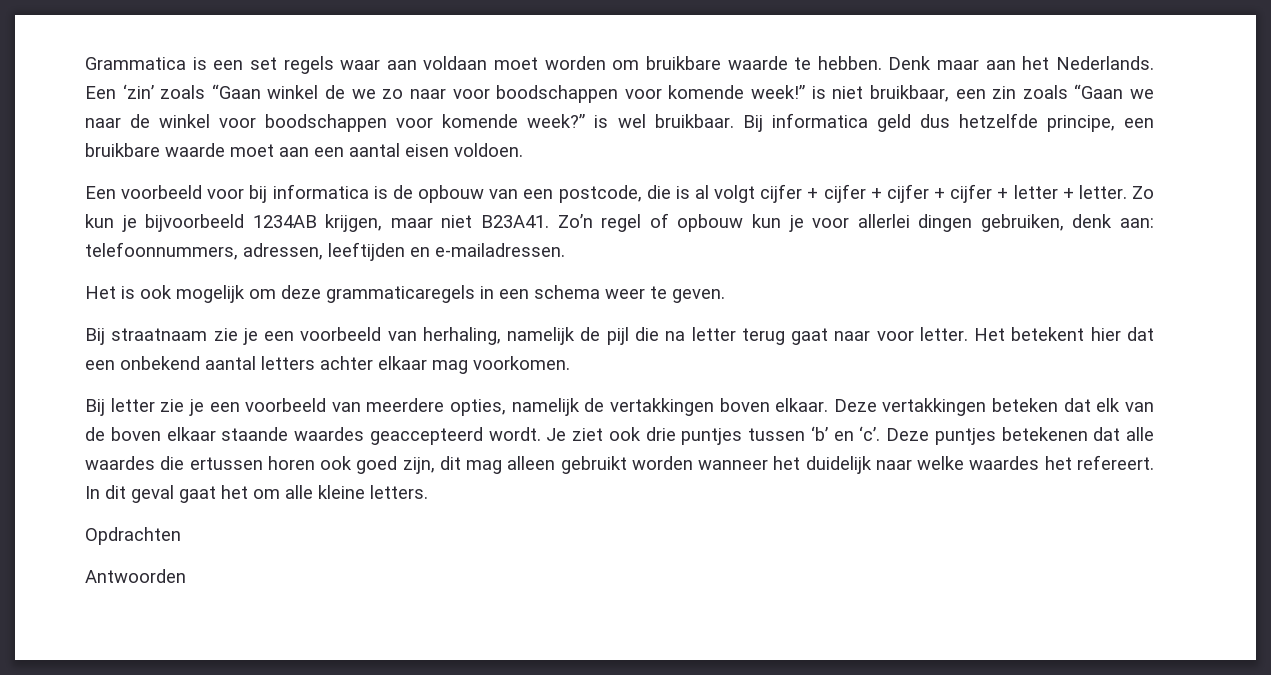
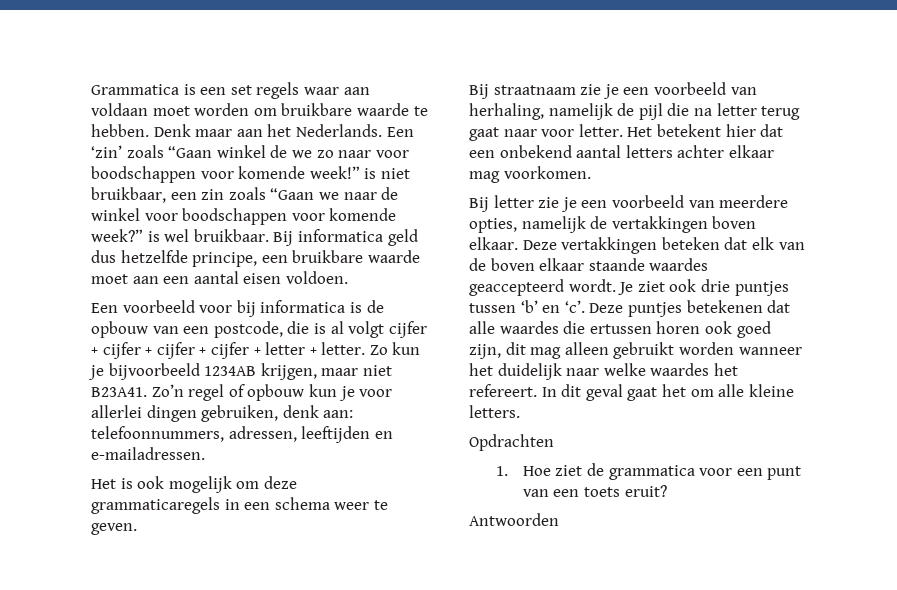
+ 1. Hoe ziet de grammatica voor een punt van een toets eruit?

